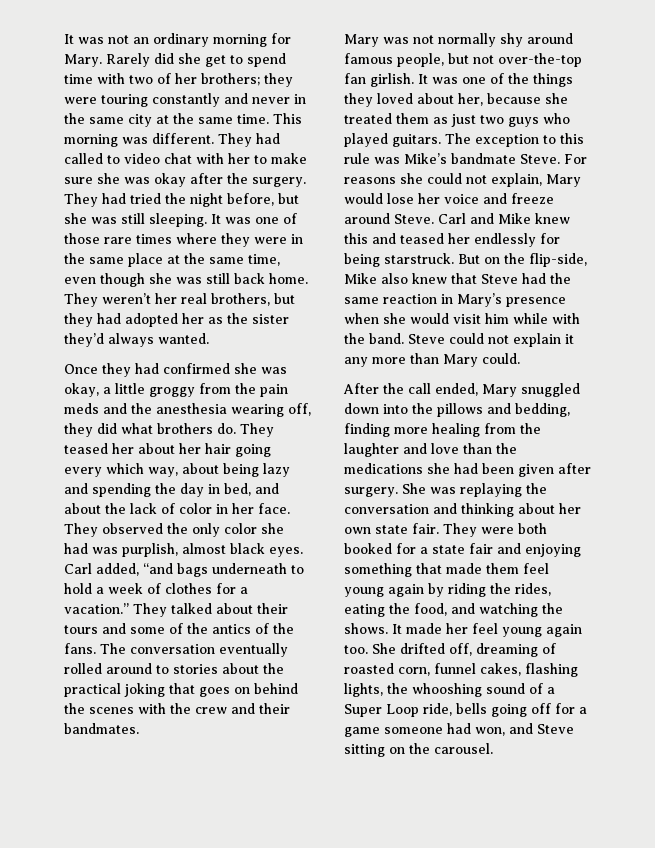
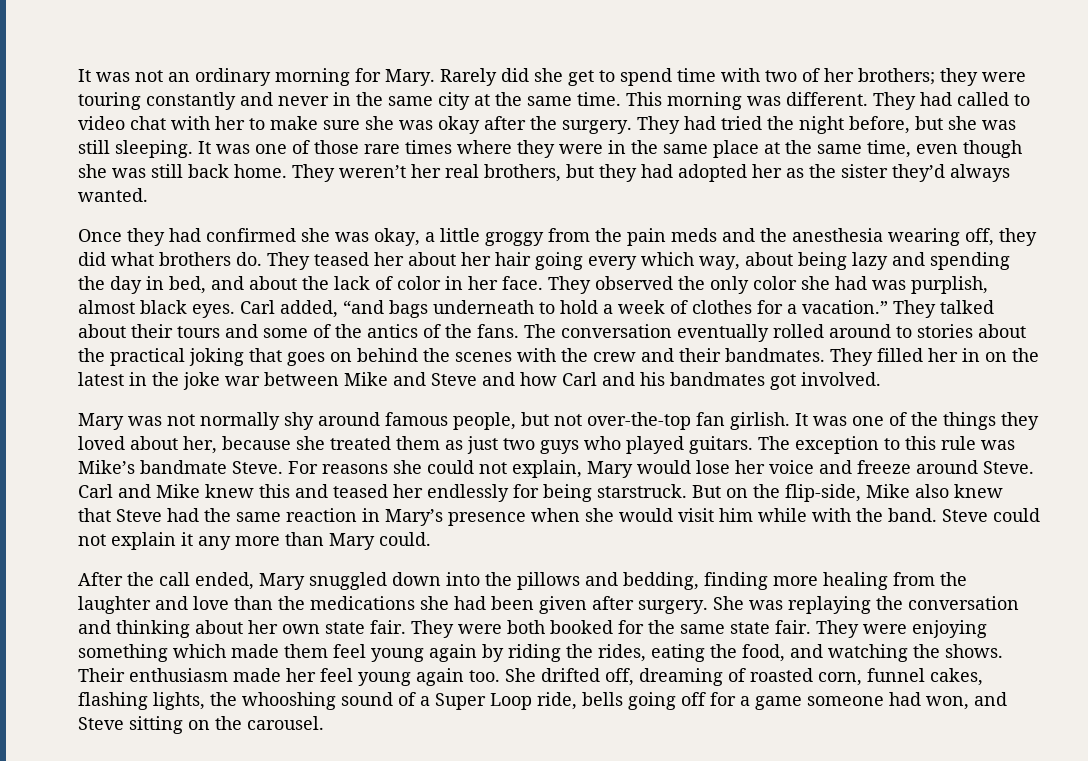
+ They filled her in on the latest in the joke war between Mike and Steve and how Carl and his bandmates got involved.
- They were both booked for a state fair and enjoying something that made them feel young again by riding the rides, eating the food, and watching the shows.
+ They were both booked for the same state fair. They were enjoying something which made them feel young again by riding the rides, eating the food, and watching the shows.
- It made her feel young again too.
+ Their enthusiasm made her feel young again too.

